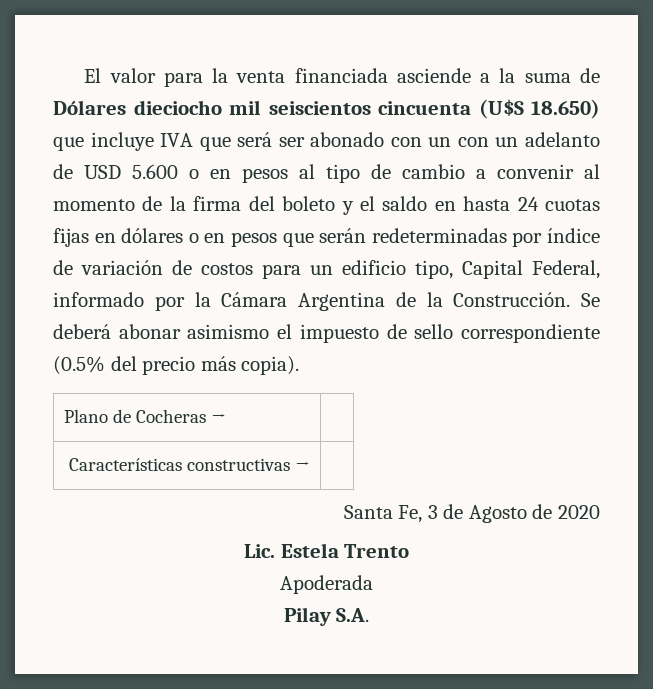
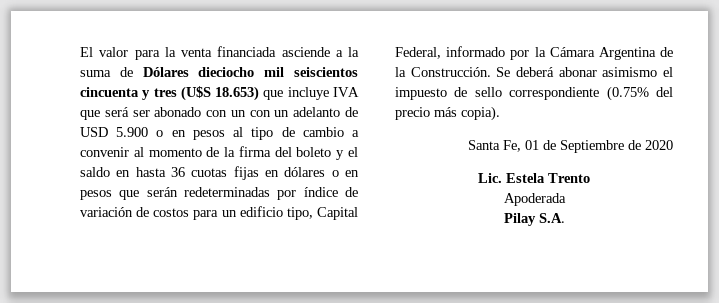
- El valor para la venta financiada asciende a la suma de Dólares dieciocho mil seiscientos cincuenta (U$S 18.650) que incluye IVA que será ser abonado con un con un adelanto de USD 5.600 o en pesos al tipo de cambio a convenir al momento de la firma del boleto y el saldo en hasta 24 cuotas fijas en dólares o en pesos que serán redeterminadas por índice de variación de costos para un edificio tipo, Capital Federal, informado por la Cámara Argentina de la Construcción.
+ El valor para la venta financiada asciende a la suma de Dólares dieciocho mil seiscientos cincuenta y tres (U$S 18.653) que incluye IVA que será ser abonado con un con un adelanto de USD 5.900 o en pesos al tipo de cambio a convenir al momento de la firma del boleto y el saldo en hasta 36 cuotas fijas en dólares o en pesos que serán redeterminadas por índice de variación de costos para un edificio tipo, Capital Federal, informado por la Cámara Argentina de la Construcción.
- Se deberá abonar asimismo el impuesto de sello correspondiente (0.5% del precio más copia).
+ Se deberá abonar asimismo el impuesto de sello correspondiente (0.75% del precio más copia).
- Plano de Cocheras → |
- Características constructivas → |
- Santa Fe, 3 de Agosto de 2020
+ Santa Fe, 01 de Septiembre de 2020

